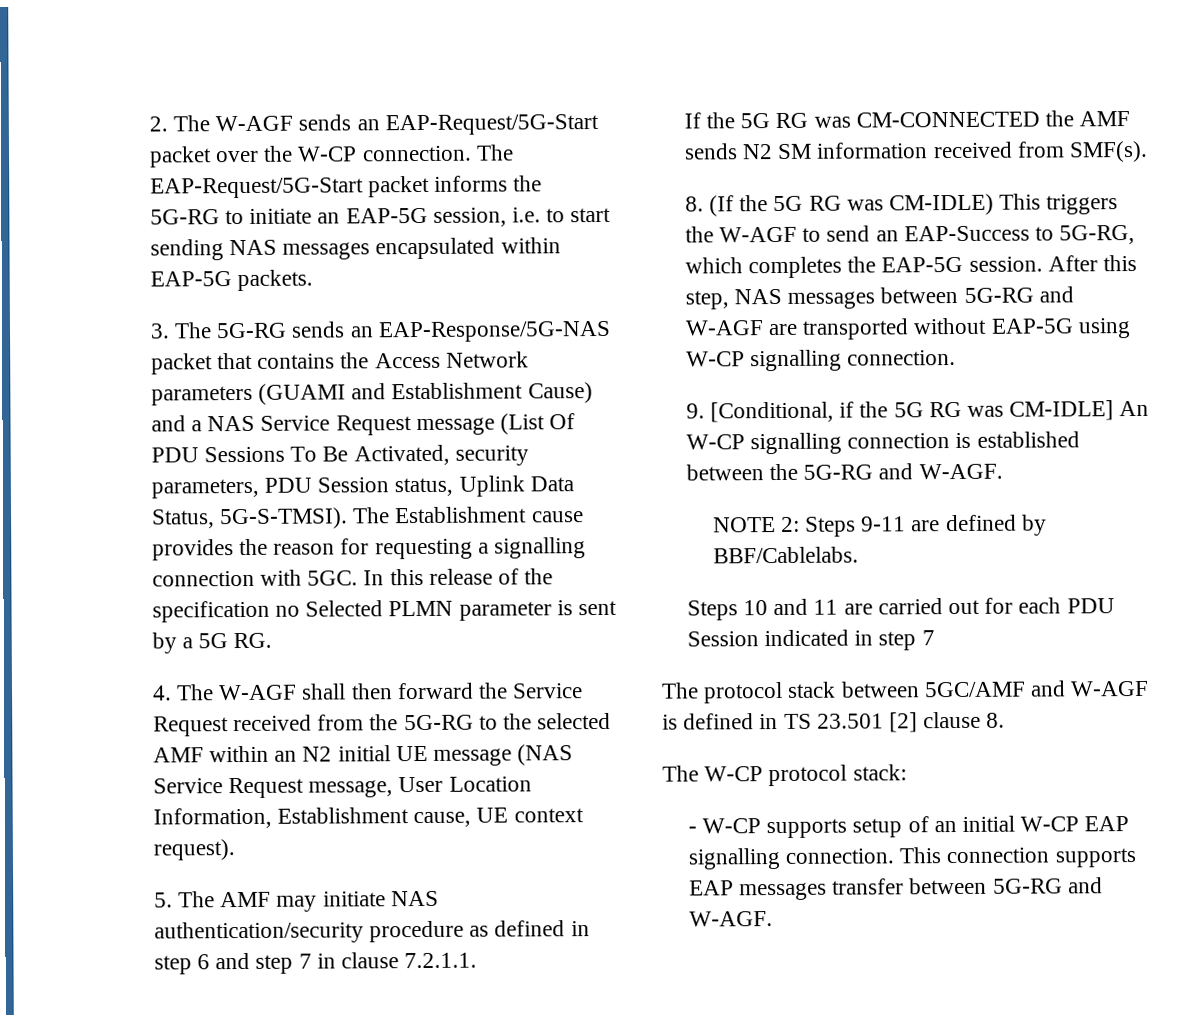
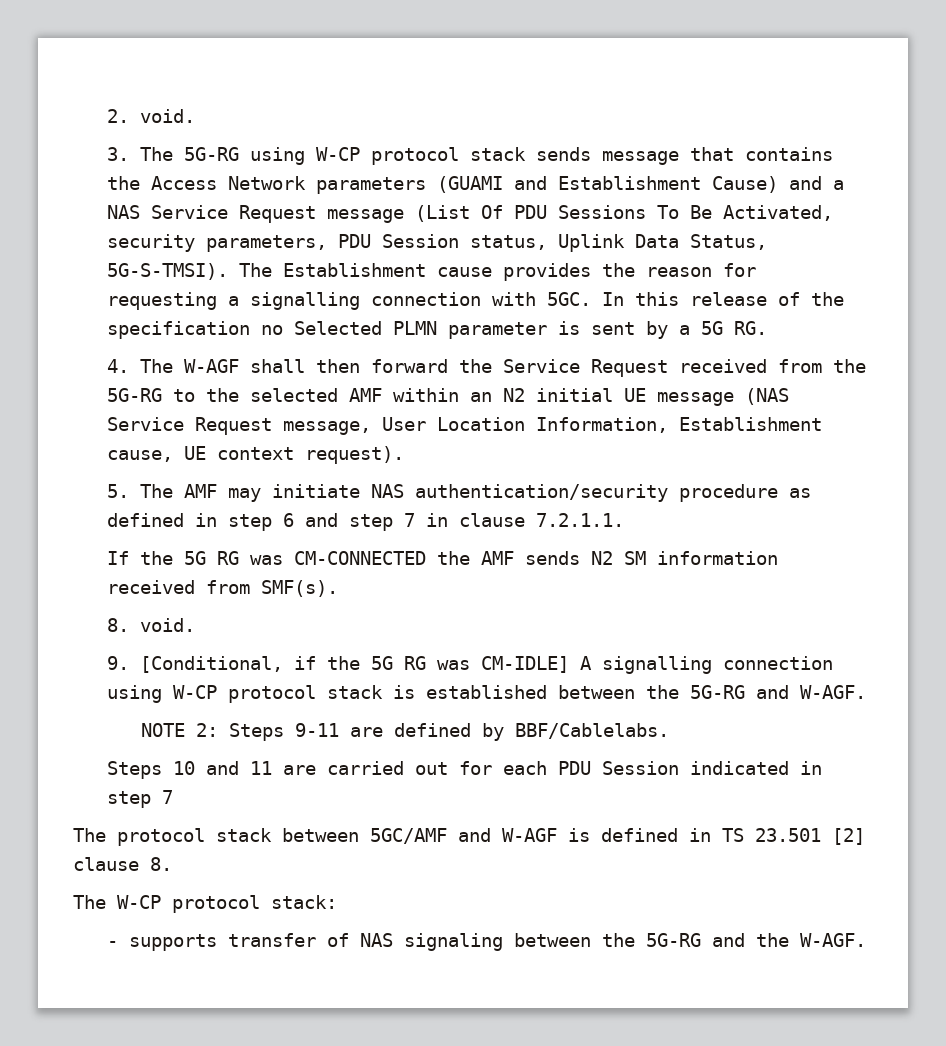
- 2. The W-AGF sends an EAP-Request/5G-Start packet over the W-CP connection. The EAP-Request/5G-Start packet informs the 5G-RG to initiate an EAP-5G session, i.e. to start sending NAS messages encapsulated within EAP-5G packets.
- 3. The 5G-RG sends an EAP-Response/5G-NAS packet that contains the Access Network parameters (GUAMI and Establishment Cause) and a NAS Service Request message (List Of PDU Sessions To Be Activated, security parameters, PDU Session status, Uplink Data Status, 5G-S-TMSI).
+ 2. void.
+ 3. The 5G-RG using W-CP protocol stack sends message that contains the Access Network parameters (GUAMI and Establishment Cause) and a NAS Service Request message (List Of PDU Sessions To Be Activated, security parameters, PDU Session status, Uplink Data Status, 5G-S-TMSI).
- 8. (If the 5G RG was CM-IDLE) This triggers the W-AGF to send an EAP-Success to 5G-RG, which completes the EAP-5G session. After this step, NAS messages between 5G-RG and W-AGF are transported without EAP-5G using W-CP signalling connection.
+ 8. void.
- 9. [Conditional, if the 5G RG was CM-IDLE] An W-CP signalling connection is established between the 5G-RG and W-AGF.
+ 9. [Conditional, if the 5G RG was CM-IDLE] A signalling connection using W-CP protocol stack is established between the 5G-RG and W-AGF.
- - W-CP supports setup of an initial W-CP EAP signalling connection. This connection supports EAP messages transfer between 5G-RG and W-AGF.
+ - supports transfer of NAS signaling between the 5G-RG and the W-AGF.

